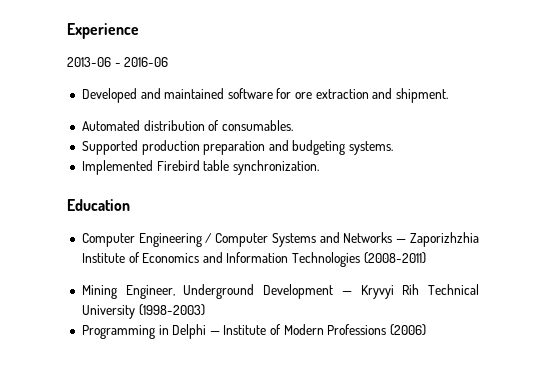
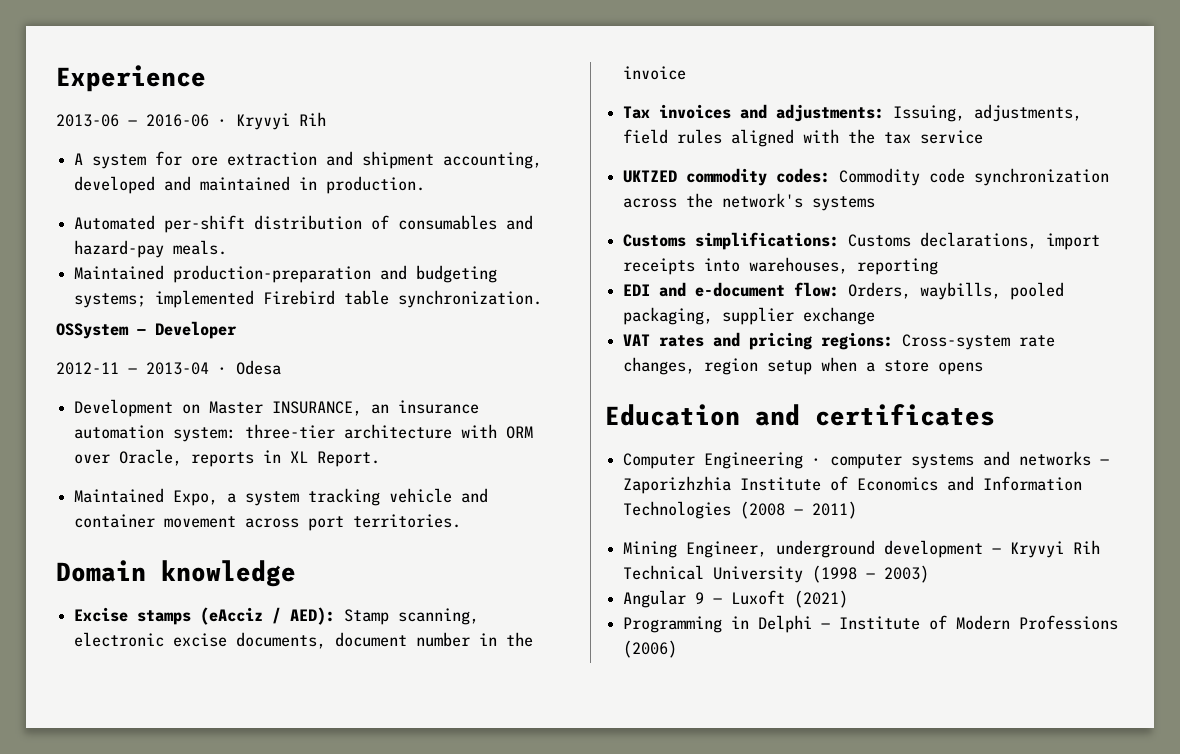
- 2013-06 - 2016-06
- Developed and maintained software for ore extraction and shipment.
+ 2013-06 — 2016-06 · Kryvyi Rih
+ A system for ore extraction and shipment accounting, developed and maintained in production.
- Automated distribution of consumables.
- Supported production preparation and budgeting systems.
- Implemented Firebird table synchronization.
+ Automated per-shift distribution of consumables and hazard-pay meals.
+ Maintained production-preparation and budgeting systems; implemented Firebird table synchronization.
+ OSSystem — Developer
+ 2012-11 — 2013-04 · Odesa
+ Development on Master INSURANCE, an insurance automation system: three-tier architecture with ORM over Oracle, reports in XL Report.
+ Maintained Expo, a system tracking vehicle and container movement across port territories.
+ Domain knowledge
+ Excise stamps (eAcciz / AED): Stamp scanning, electronic excise documents, document number in the invoice
+ Tax invoices and adjustments: Issuing, adjustments, field rules aligned with the tax service
+ UKTZED commodity codes: Commodity code synchronization across the network's systems
+ Customs simplifications: Customs declarations, import receipts into warehouses, reporting
+ EDI and e-document flow: Orders, waybills, pooled packaging, supplier exchange
+ VAT rates and pricing regions: Cross-system rate changes, region setup when a store opens
- Education
+ Education and certificates
- Computer Engineering / Computer Systems and Networks — Zaporizhzhia Institute of Economics and Information Technologies (2008-2011)
+ Computer Engineering · computer systems and networks — Zaporizhzhia Institute of Economics and Information Technologies (2008 — 2011)
- Mining Engineer, Underground Development — Kryvyi Rih Technical University (1998-2003)
+ Mining Engineer, underground development — Kryvyi Rih Technical University (1998 — 2003)
+ Angular 9 — Luxoft (2021)

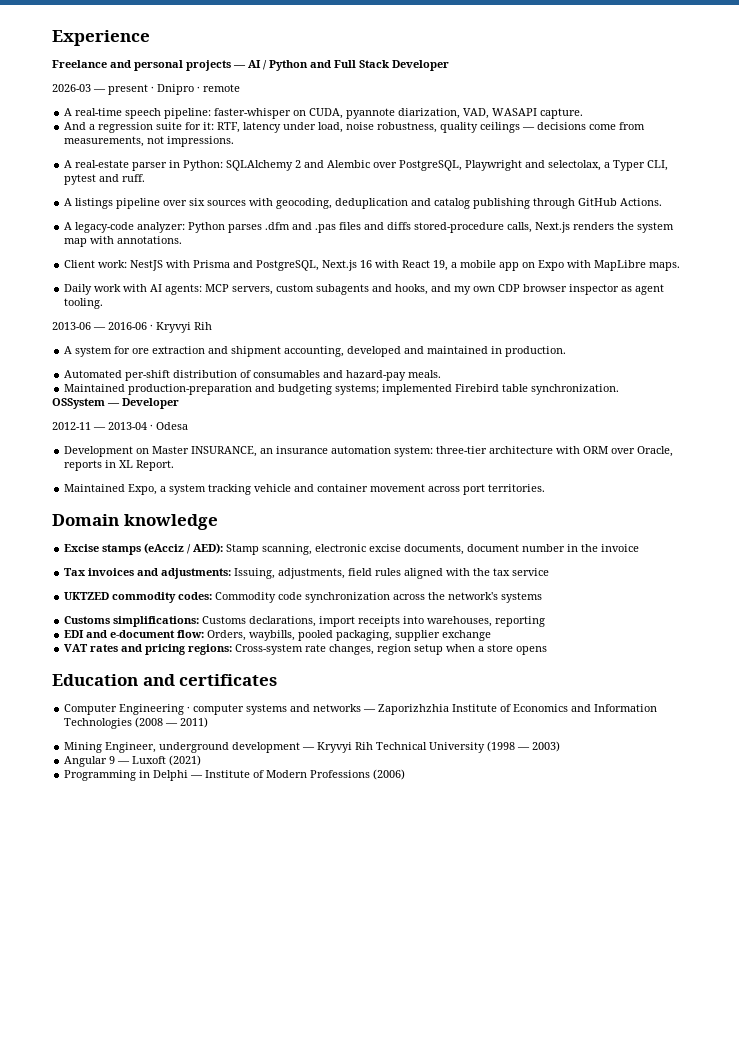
+ Freelance and personal projects — AI / Python and Full Stack Developer
+ 2026-03 — present · Dnipro · remote
+ A real-time speech pipeline: faster-whisper on CUDA, pyannote diarization, VAD, WASAPI capture.
+ And a regression suite for it: RTF, latency under load, noise robustness, quality ceilings — decisions come from measurements, not impressions.
+ A real-estate parser in Python: SQLAlchemy 2 and Alembic over PostgreSQL, Playwright and selectolax, a Typer CLI, pytest and ruff.
+ A listings pipeline over six sources with geocoding, deduplication and catalog publishing through GitHub Actions.
+ A legacy-code analyzer: Python parses .dfm and .pas files and diffs stored-procedure calls, Next.js renders the system map with annotations.
+ Client work: NestJS with Prisma and PostgreSQL, Next.js 16 with React 19, a mobile app on Expo with MapLibre maps.
+ Daily work with AI agents: MCP servers, custom subagents and hooks, and my own CDP browser inspector as agent tooling.

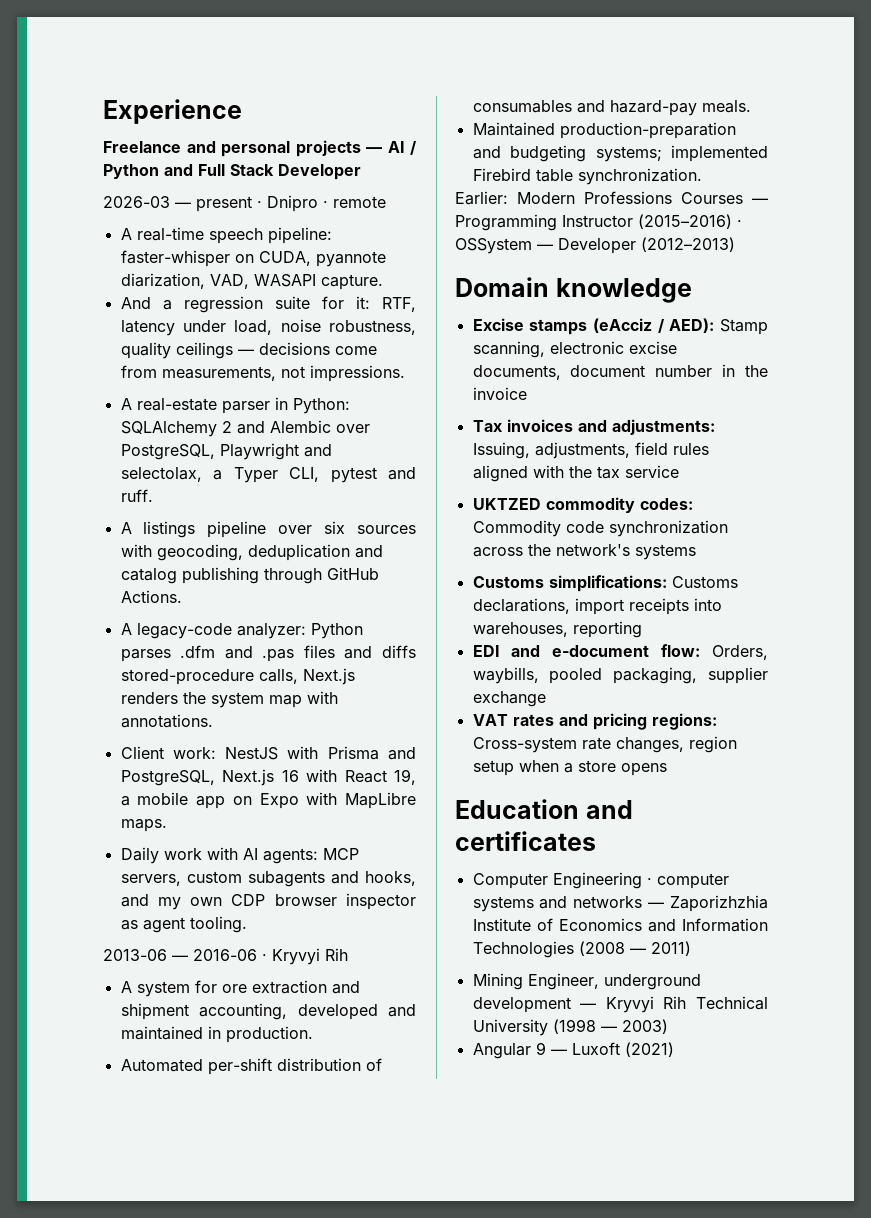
- OSSystem — Developer
- 2012-11 — 2013-04 · Odesa
- Development on Master INSURANCE, an insurance automation system: three-tier architecture with ORM over Oracle, reports in XL Report.
- Maintained Expo, a system tracking vehicle and container movement across port territories.
+ Earlier: Modern Professions Courses — Programming Instructor (2015–2016) · OSSystem — Developer (2012–2013)
- Programming in Delphi — Institute of Modern Professions (2006)

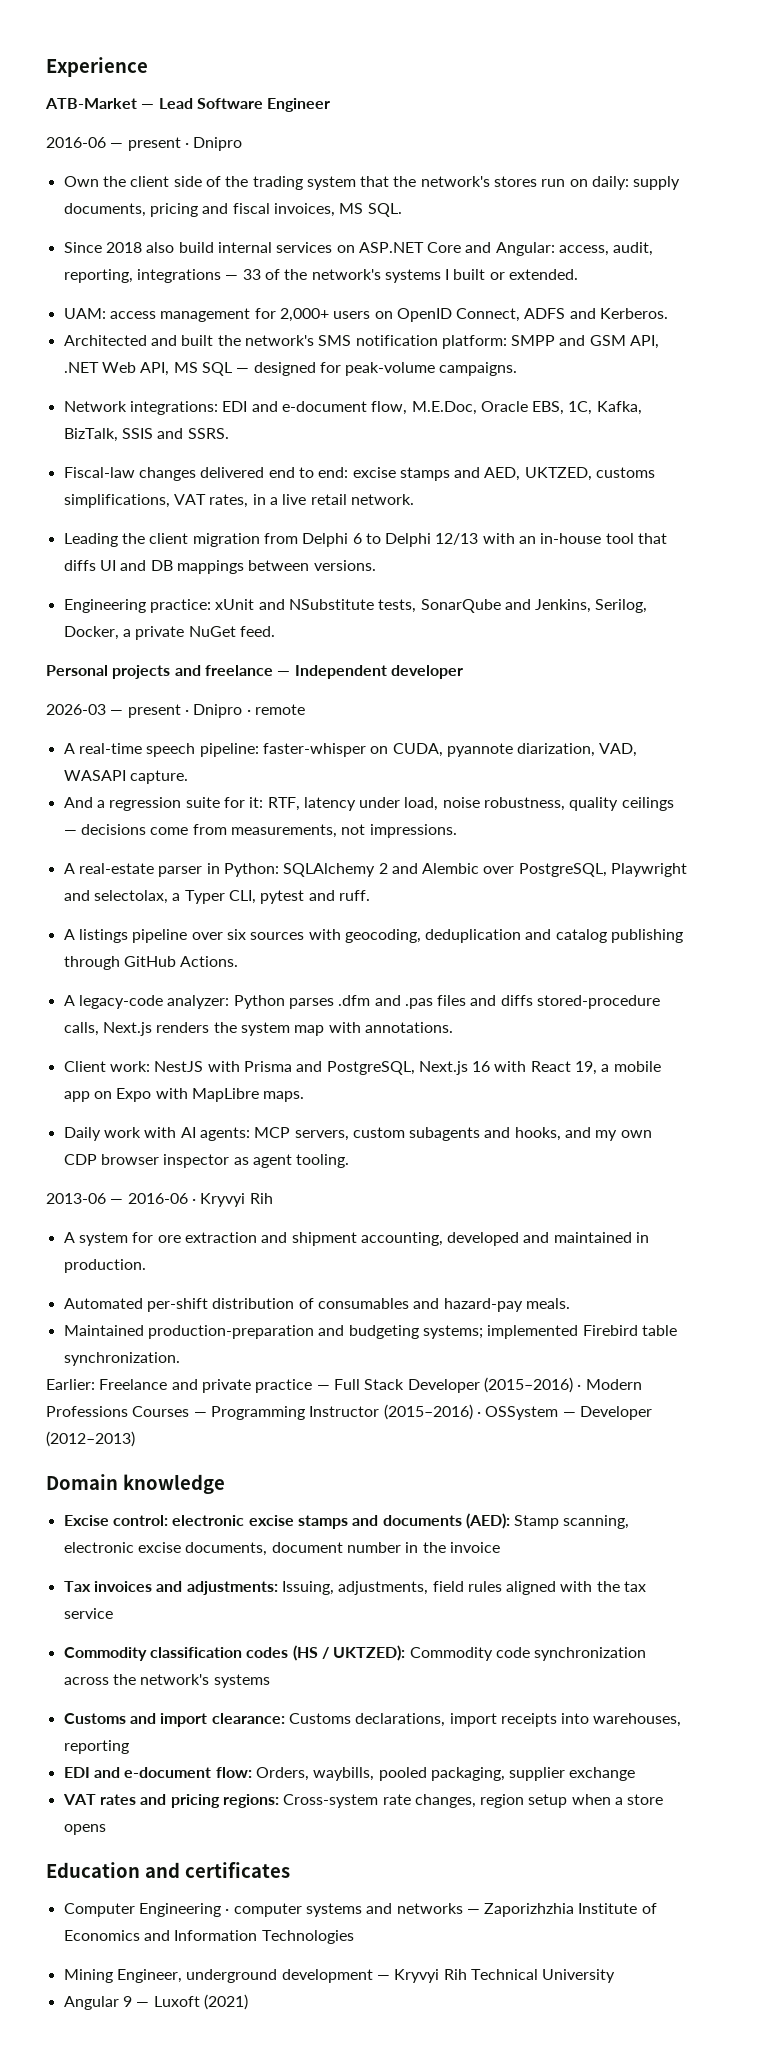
- Freelance and personal projects — AI / Python and Full Stack Developer
+ ATB-Market — Lead Software Engineer
+ 2016-06 — present · Dnipro
+ Own the client side of the trading system that the network's stores run on daily: supply documents, pricing and fiscal invoices, MS SQL.
+ Since 2018 also build internal services on ASP.NET Core and Angular: access, audit, reporting, integrations — 33 of the network's systems I built or extended.
+ UAM: access management for 2,000+ users on OpenID Connect, ADFS and Kerberos.
+ Architected and built the network's SMS notification platform: SMPP and GSM API, .NET Web API, MS SQL — designed for peak-volume campaigns.
+ Network integrations: EDI and e-document flow, M.E.Doc, Oracle EBS, 1C, Kafka, BizTalk, SSIS and SSRS.
+ Fiscal-law changes delivered end to end: excise stamps and AED, UKTZED, customs simplifications, VAT rates, in a live retail network.
+ Leading the client migration from Delphi 6 to Delphi 12/13 with an in-house tool that diffs UI and DB mappings between versions.
+ Engineering practice: xUnit and NSubstitute tests, SonarQube and Jenkins, Serilog, Docker, a private NuGet feed.
+ Personal projects and freelance — Independent developer
- Earlier: Modern Professions Courses — Programming Instructor (2015–2016) · OSSystem — Developer (2012–2013)
+ Earlier: Freelance and private practice — Full Stack Developer (2015–2016) · Modern Professions Courses — Programming Instructor (2015–2016) · OSSystem — Developer (2012–2013)
- Excise stamps (eAcciz / AED): Stamp scanning, electronic excise documents, document number in the invoice
+ Excise control: electronic excise stamps and documents (AED): Stamp scanning, electronic excise documents, document number in the invoice
- UKTZED commodity codes: Commodity code synchronization across the network's systems
+ Commodity classification codes (HS / UKTZED): Commodity code synchronization across the network's systems
- Customs simplifications: Customs declarations, import receipts into warehouses, reporting
+ Customs and import clearance: Customs declarations, import receipts into warehouses, reporting
- Computer Engineering · computer systems and networks — Zaporizhzhia Institute of Economics and Information Technologies (2008 — 2011)
+ Computer Engineering · computer systems and networks — Zaporizhzhia Institute of Economics and Information Technologies
- Mining Engineer, underground development — Kryvyi Rih Technical University (1998 — 2003)
+ Mining Engineer, underground development — Kryvyi Rih Technical University

